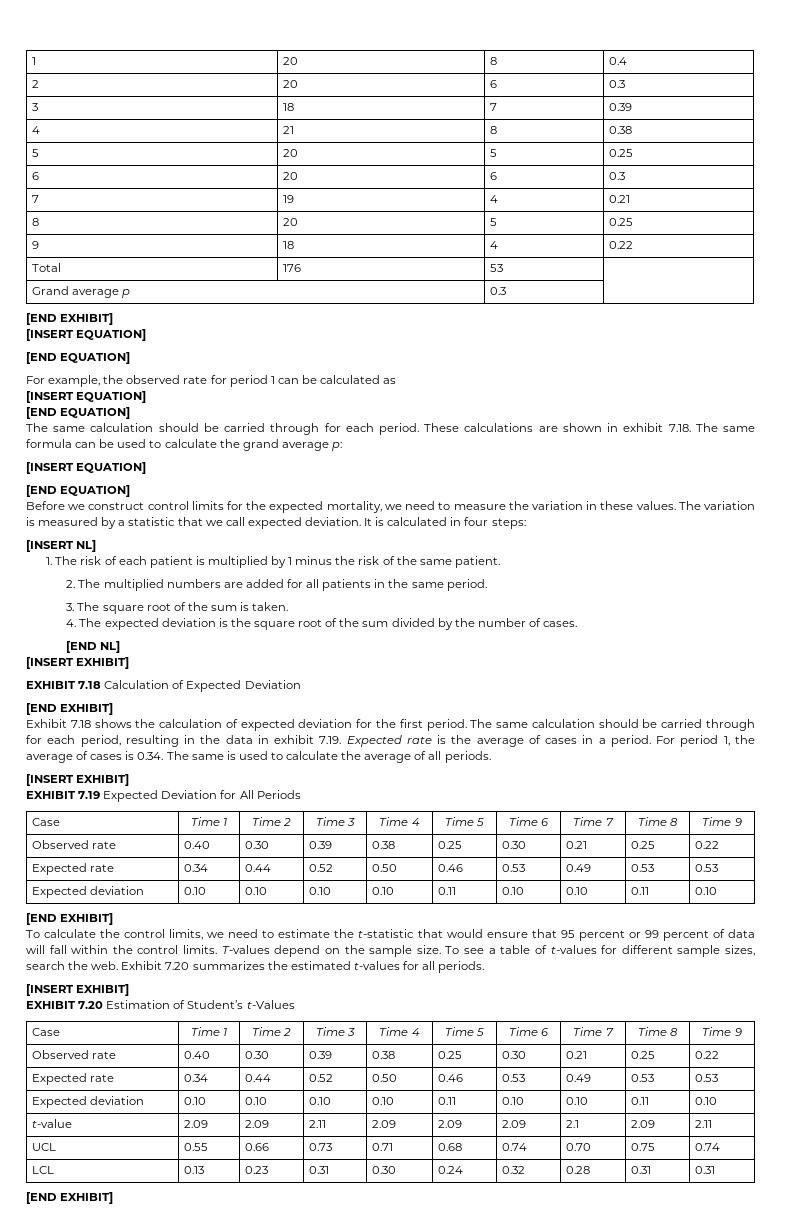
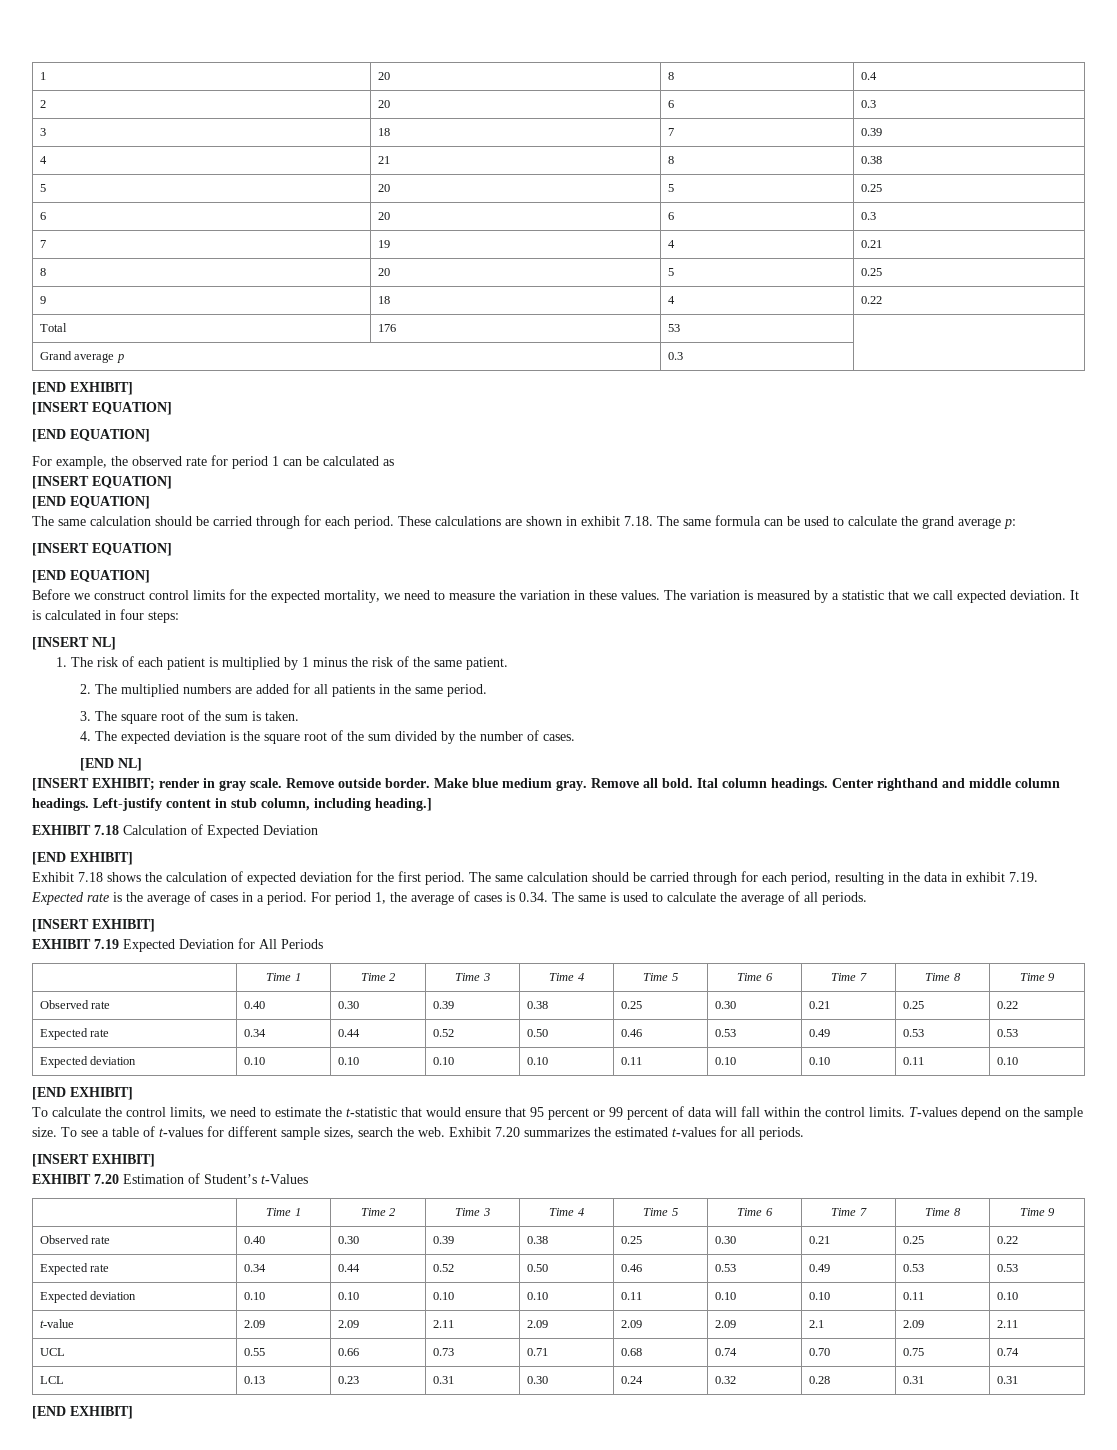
  [END NL]
- [INSERT EXHIBIT]
+ [INSERT EXHIBIT; render in gray scale. Remove outside border. Make blue medium gray. Remove all bold. Ital column headings. Center righthand and middle column headings. Left-justify content in stub column, including heading.]
  EXHIBIT 7.19 Expected Deviation for All Periods
- Case | Time 1 | Time 2 | Time 3 | Time 4 | Time 5 | Time 6 | Time 7 | Time 8 | Time 9
+ | Time 1 | Time 2 | Time 3 | Time 4 | Time 5 | Time 6 | Time 7 | Time 8 | Time 9
  EXHIBIT 7.20 Estimation of Student’s t-Values
- Case | Time 1 | Time 2 | Time 3 | Time 4 | Time 5 | Time 6 | Time 7 | Time 8 | Time 9
+ | Time 1 | Time 2 | Time 3 | Time 4 | Time 5 | Time 6 | Time 7 | Time 8 | Time 9

